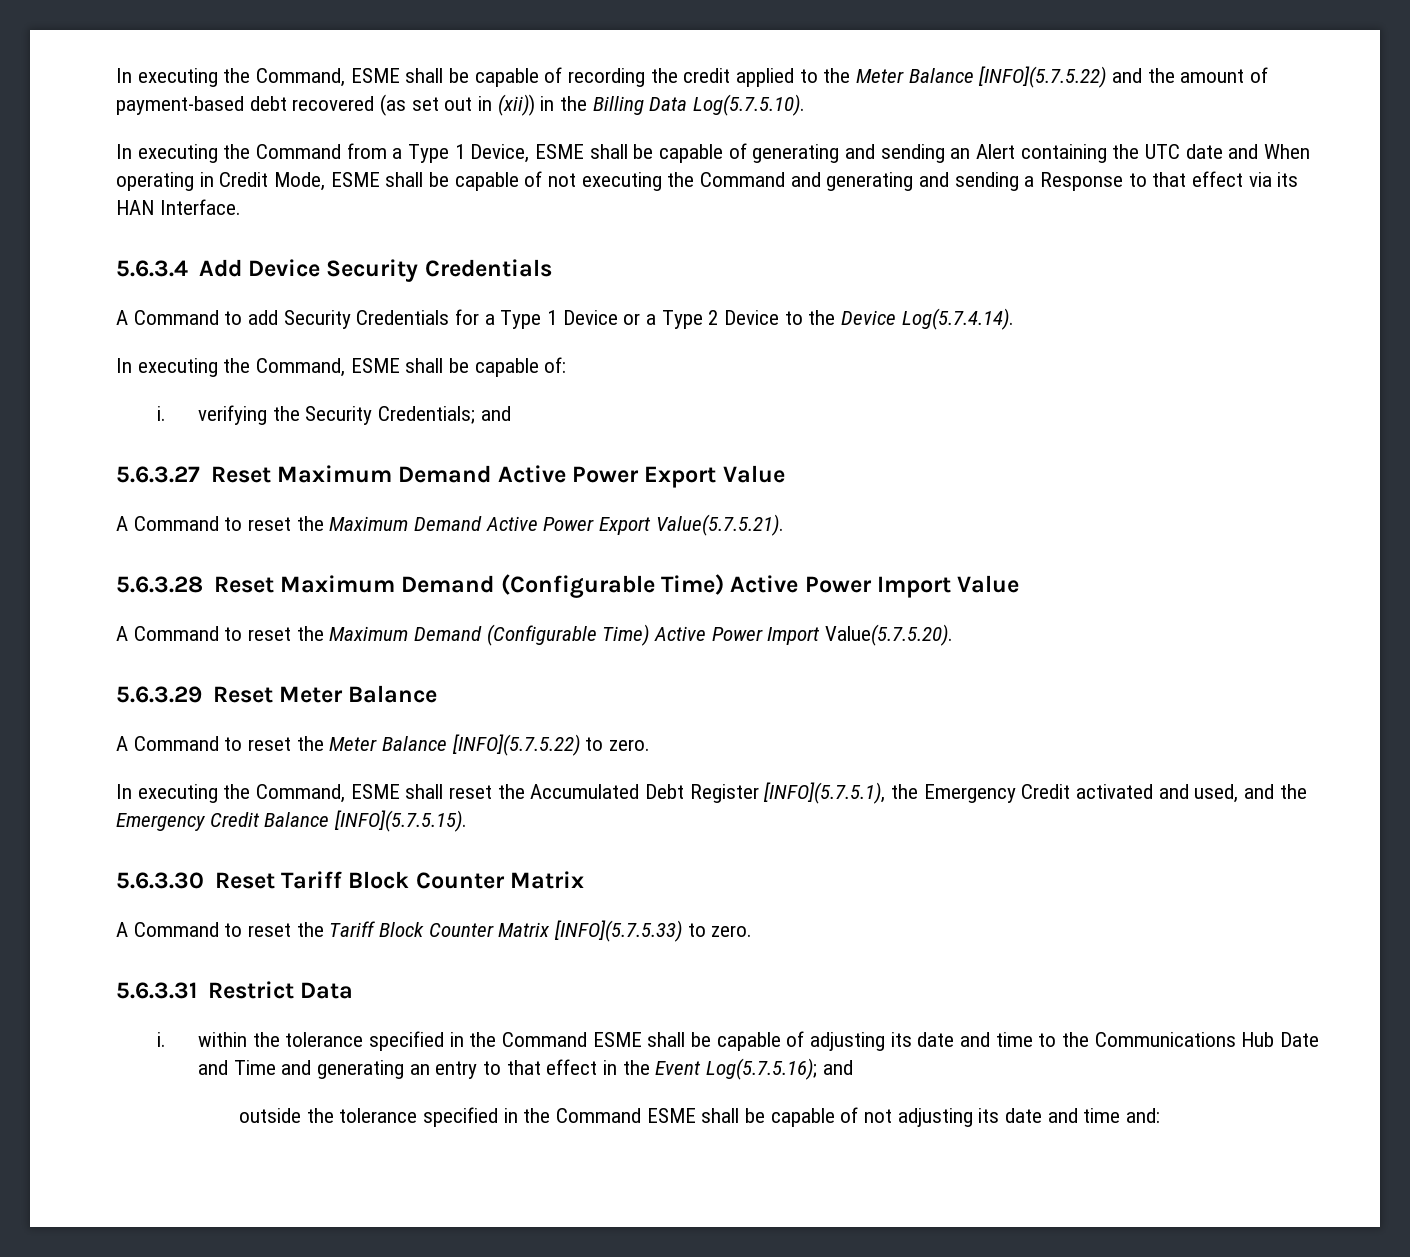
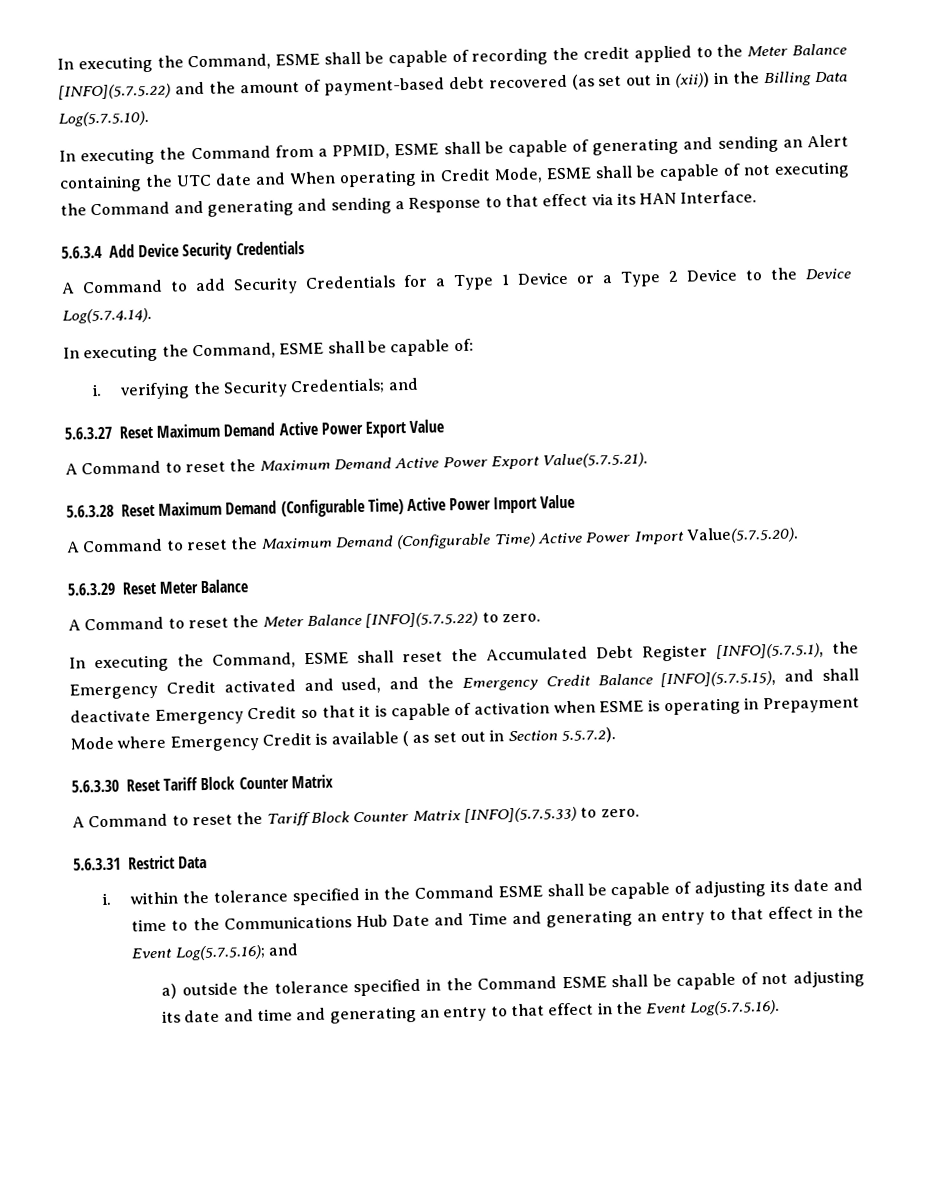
- In executing the Command from a Type 1 Device, ESME shall be capable of generating and sending an Alert containing the UTC date and When operating in Credit Mode, ESME shall be capable of not executing the Command and generating and sending a Response to that effect via its HAN Interface.
+ In executing the Command from a PPMID, ESME shall be capable of generating and sending an Alert containing the UTC date and When operating in Credit Mode, ESME shall be capable of not executing the Command and generating and sending a Response to that effect via its HAN Interface.
- In executing the Command, ESME shall reset the Accumulated Debt Register [INFO](5.7.5.1), the Emergency Credit activated and used, and the Emergency Credit Balance [INFO](5.7.5.15).
+ In executing the Command, ESME shall reset the Accumulated Debt Register [INFO](5.7.5.1), the Emergency Credit activated and used, and the Emergency Credit Balance [INFO](5.7.5.15), and shall deactivate Emergency Credit so that it is capable of activation when ESME is operating in Prepayment Mode where Emergency Credit is available ( as set out in Section 5.5.7.2).
- outside the tolerance specified in the Command ESME shall be capable of not adjusting its date and time and:
+ a) outside the tolerance specified in the Command ESME shall be capable of not adjusting its date and time and generating an entry to that effect in the Event Log(5.7.5.16).

